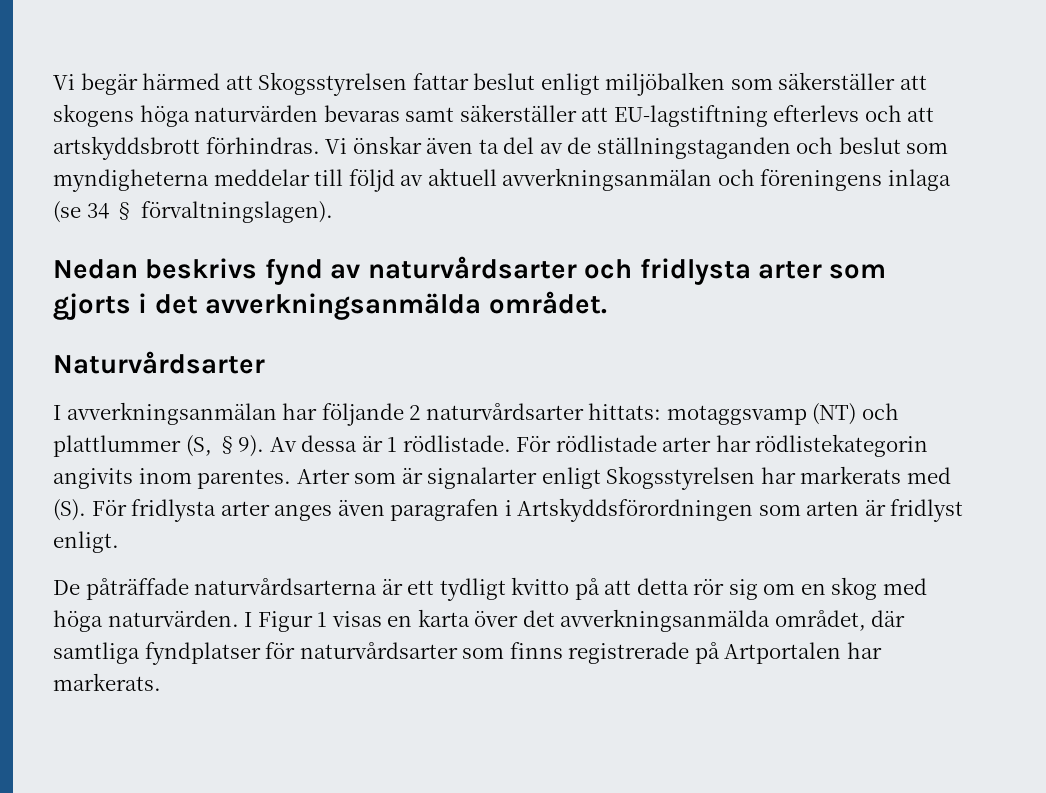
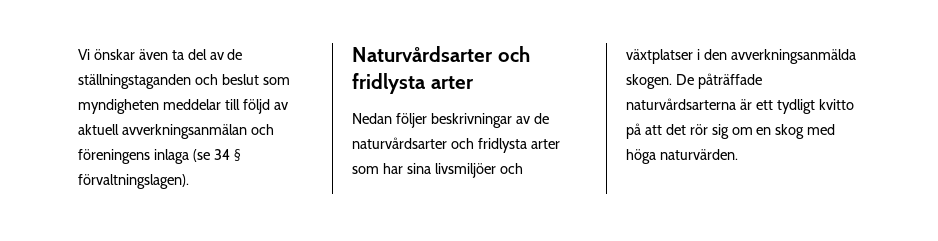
- Vi begär härmed att Skogsstyrelsen fattar beslut enligt miljöbalken som säkerställer att skogens höga naturvärden bevaras samt säkerställer att EU-lagstiftning efterlevs och att artskyddsbrott förhindras. Vi önskar även ta del av de ställningstaganden och beslut som myndigheterna meddelar till följd av aktuell avverkningsanmälan och föreningens inlaga (se 34 § förvaltningslagen).
+ Vi önskar även ta del av de ställningstaganden och beslut som myndigheten meddelar till följd av aktuell avverkningsanmälan och föreningens inlaga (se 34 § förvaltningslagen).
- Nedan beskrivs fynd av naturvårdsarter och fridlysta arter som gjorts i det avverkningsanmälda området.
- Naturvårdsarter
- I avverkningsanmälan har följande 2 naturvårdsarter hittats: motaggsvamp (NT) och plattlummer (S, §9). Av dessa är 1 rödlistade. För rödlistade arter har rödlistekategorin angivits inom parentes. Arter som är signalarter enligt Skogsstyrelsen har markerats med (S). För fridlysta arter anges även paragrafen i Artskyddsförordningen som arten är fridlyst enligt.
- De påträffade naturvårdsarterna är ett tydligt kvitto på att detta rör sig om en skog med höga naturvärden. I Figur 1 visas en karta över det avverkningsanmälda området, där samtliga fyndplatser för naturvårdsarter som finns registrerade på Artportalen har markerats.
+ Naturvårdsarter och fridlysta arter
+ Nedan följer beskrivningar av de naturvårdsarter och fridlysta arter som har sina livsmiljöer och växtplatser i den avverkningsanmälda skogen. De påträffade naturvårdsarterna är ett tydligt kvitto på att det rör sig om en skog med höga naturvärden.

